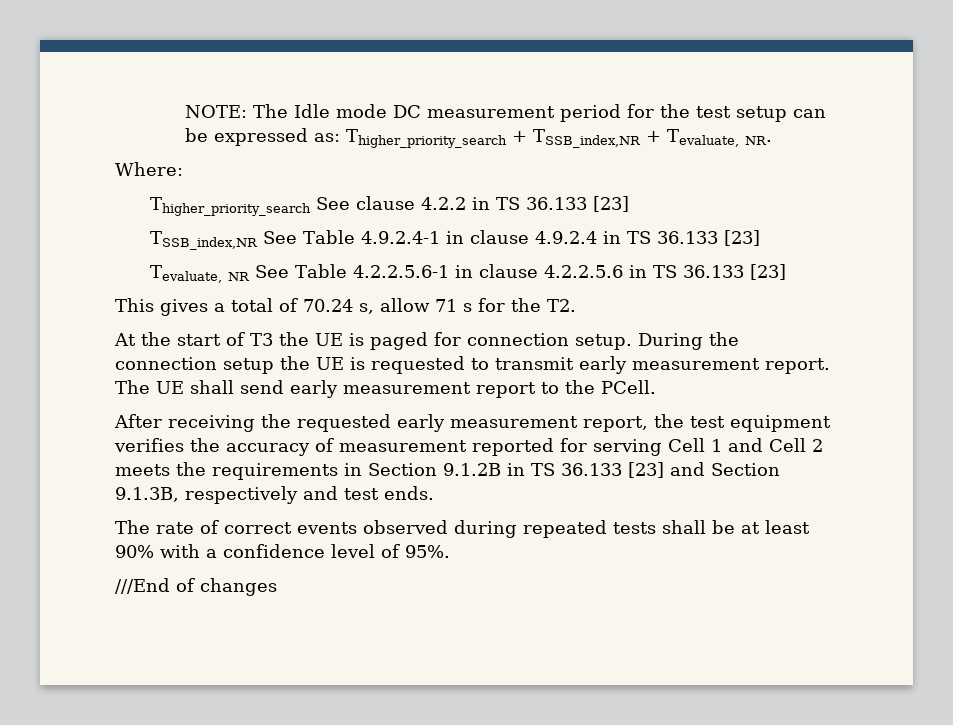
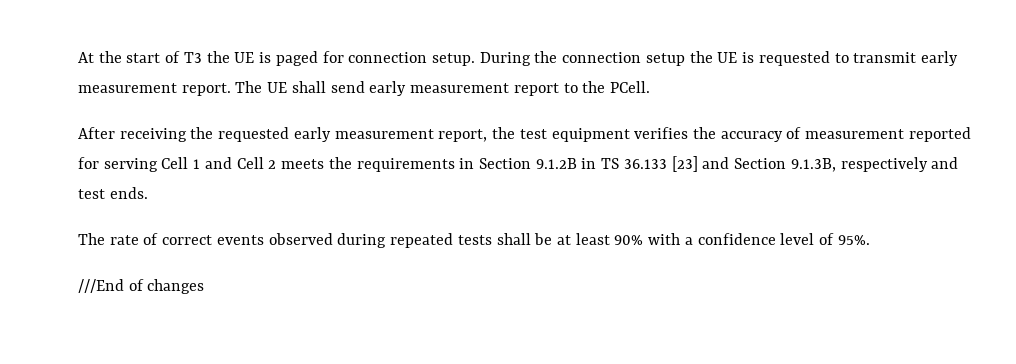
- NOTE: The Idle mode DC measurement period for the test setup can be expressed as: Thigher_priority_search + TSSB_index,NR + Tevaluate, NR.
- Where:
- Thigher_priority_search See clause 4.2.2 in TS 36.133 [23]
- TSSB_index,NR See Table 4.9.2.4-1 in clause 4.9.2.4 in TS 36.133 [23]
- Tevaluate, NR See Table 4.2.2.5.6-1 in clause 4.2.2.5.6 in TS 36.133 [23]
- This gives a total of 70.24 s, allow 71 s for the T2.

